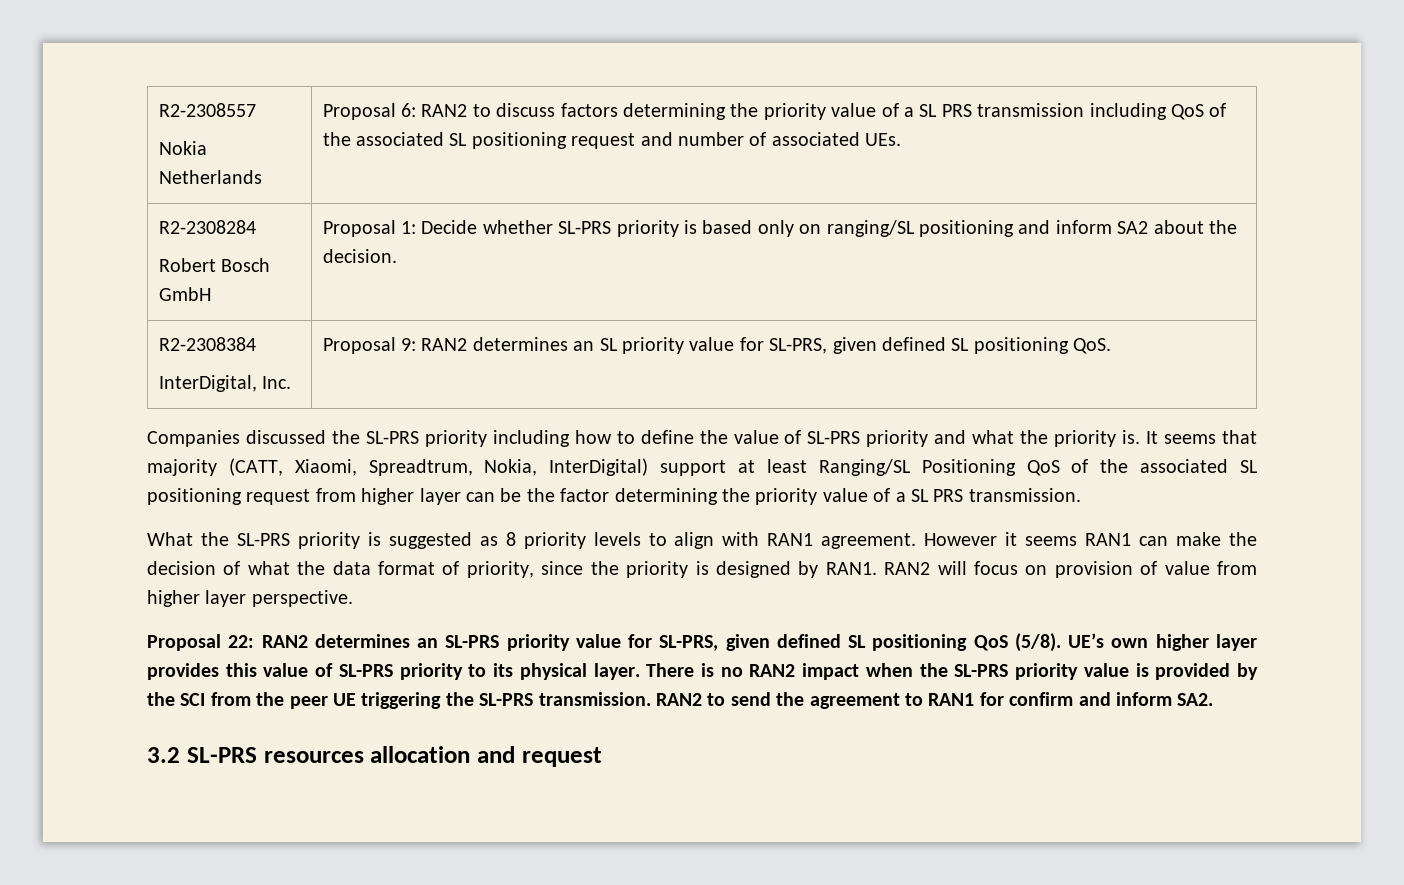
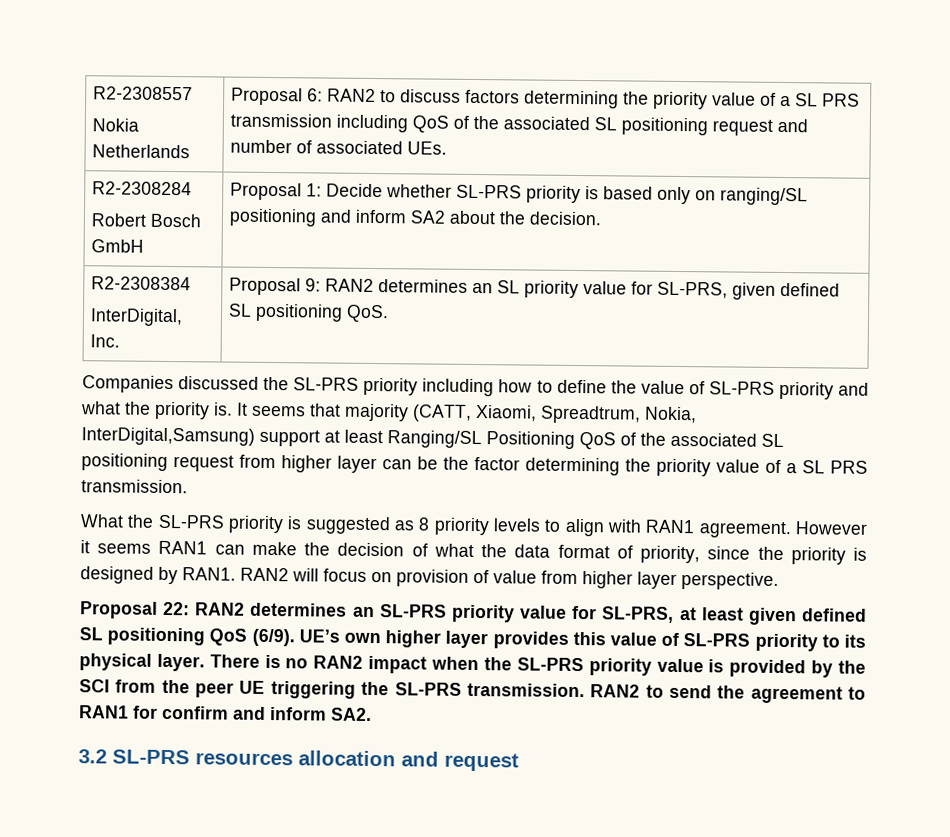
- It seems that majority (CATT, Xiaomi, Spreadtrum, Nokia, InterDigital) support at least Ranging/SL Positioning QoS of the associated SL positioning request from higher layer can be the factor determining the priority value of a SL PRS transmission.
+ It seems that majority (CATT, Xiaomi, Spreadtrum, Nokia, InterDigital,Samsung) support at least Ranging/SL Positioning QoS of the associated SL positioning request from higher layer can be the factor determining the priority value of a SL PRS transmission.
- Proposal 22: RAN2 determines an SL-PRS priority value for SL-PRS, given defined SL positioning QoS (5/8).
+ Proposal 22: RAN2 determines an SL-PRS priority value for SL-PRS, at least given defined SL positioning QoS (6/9).

